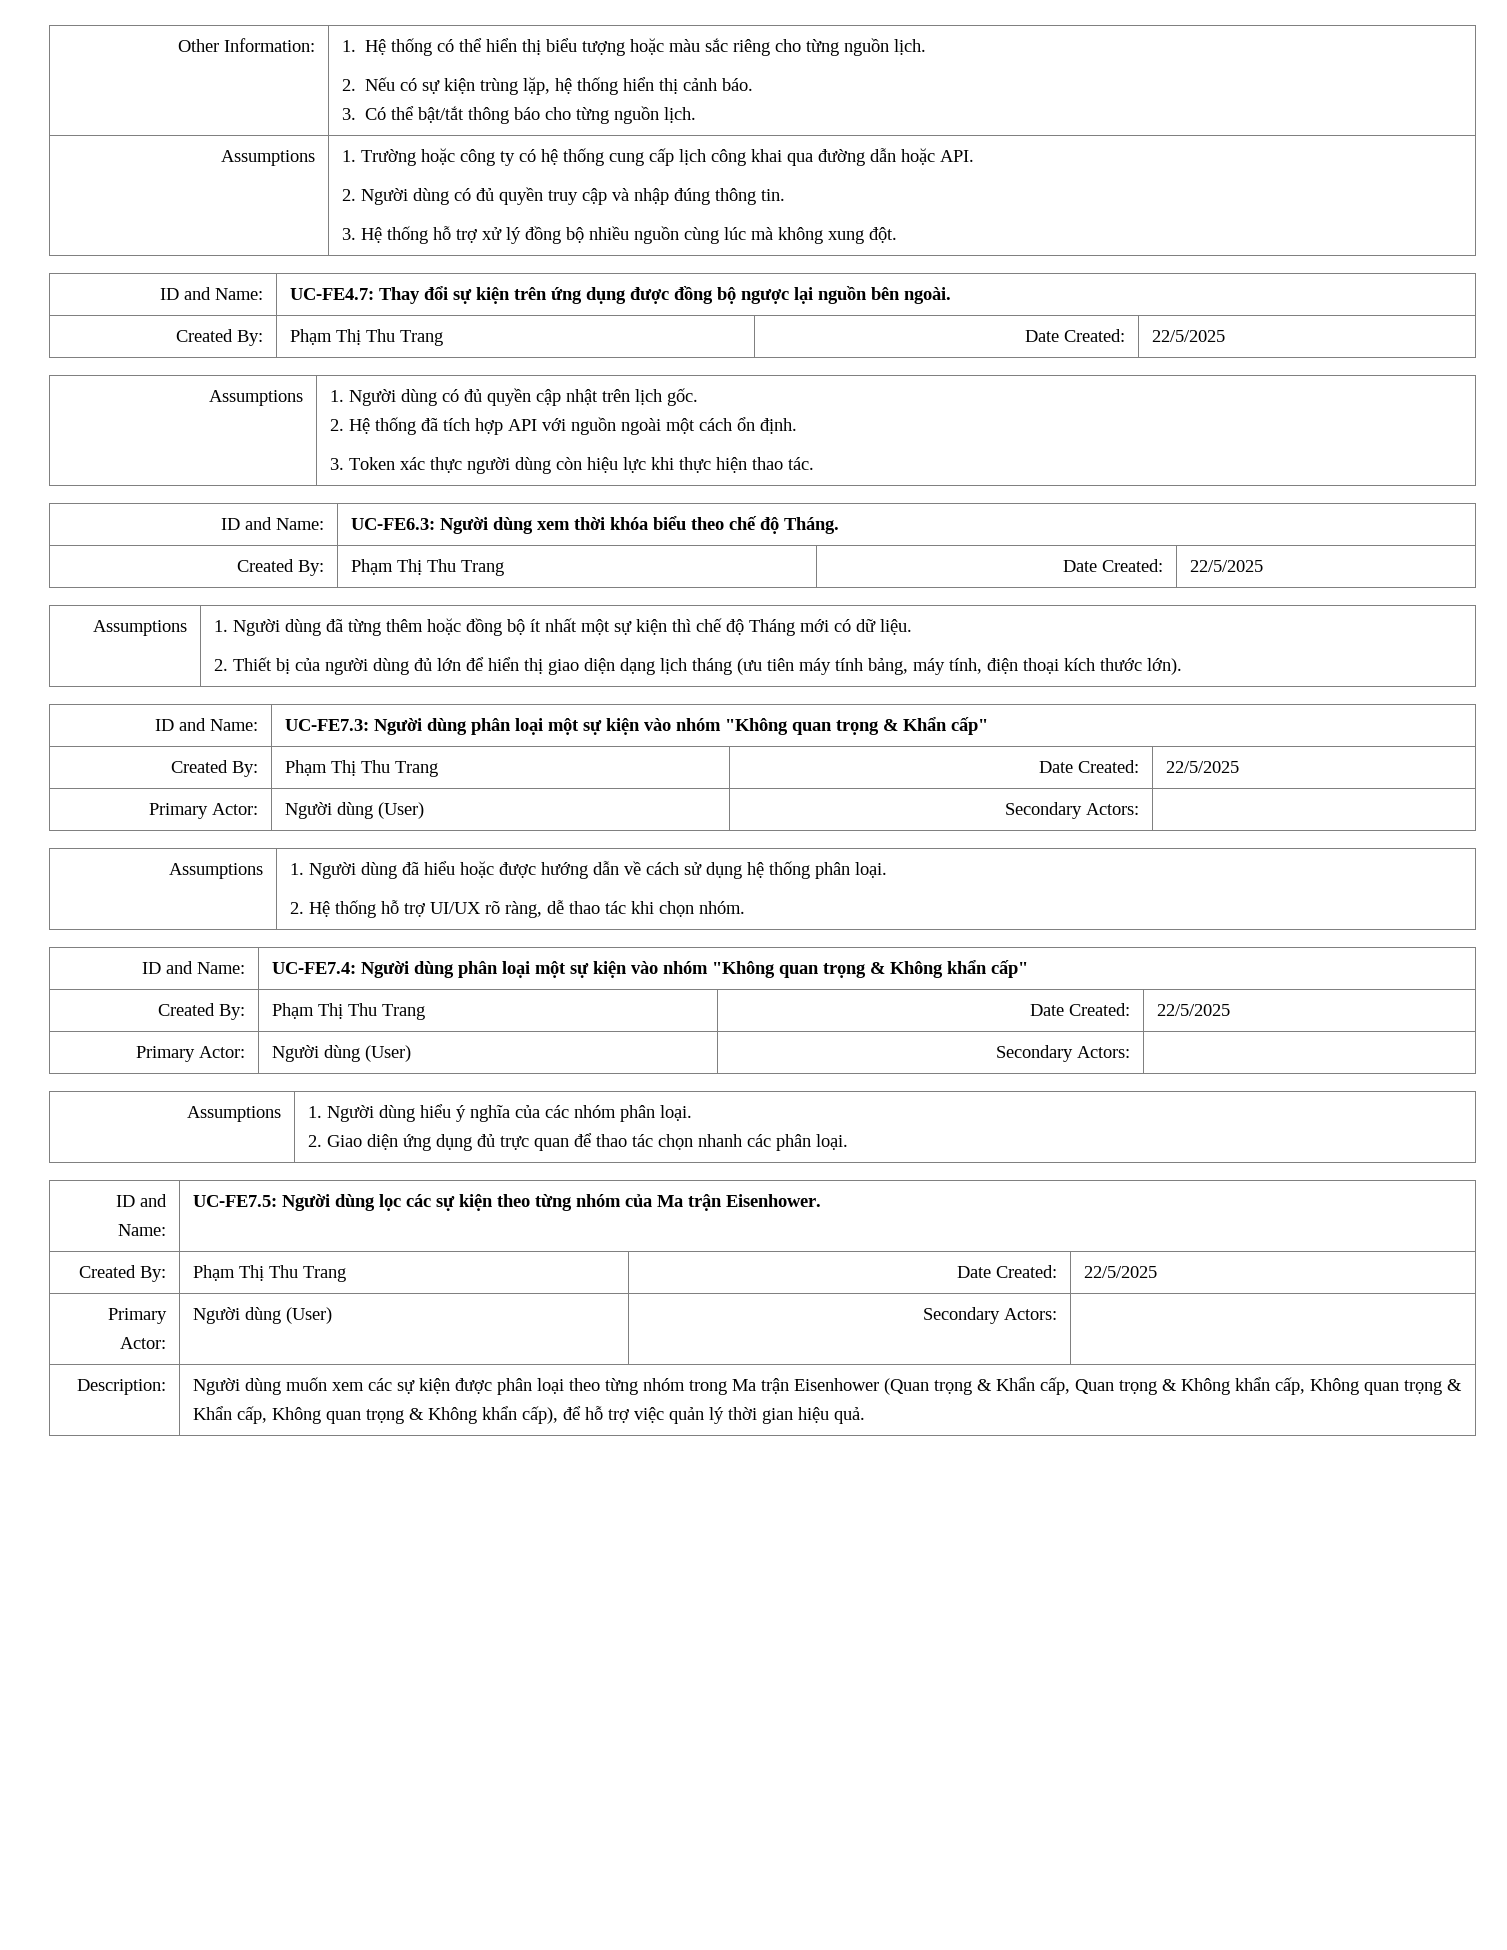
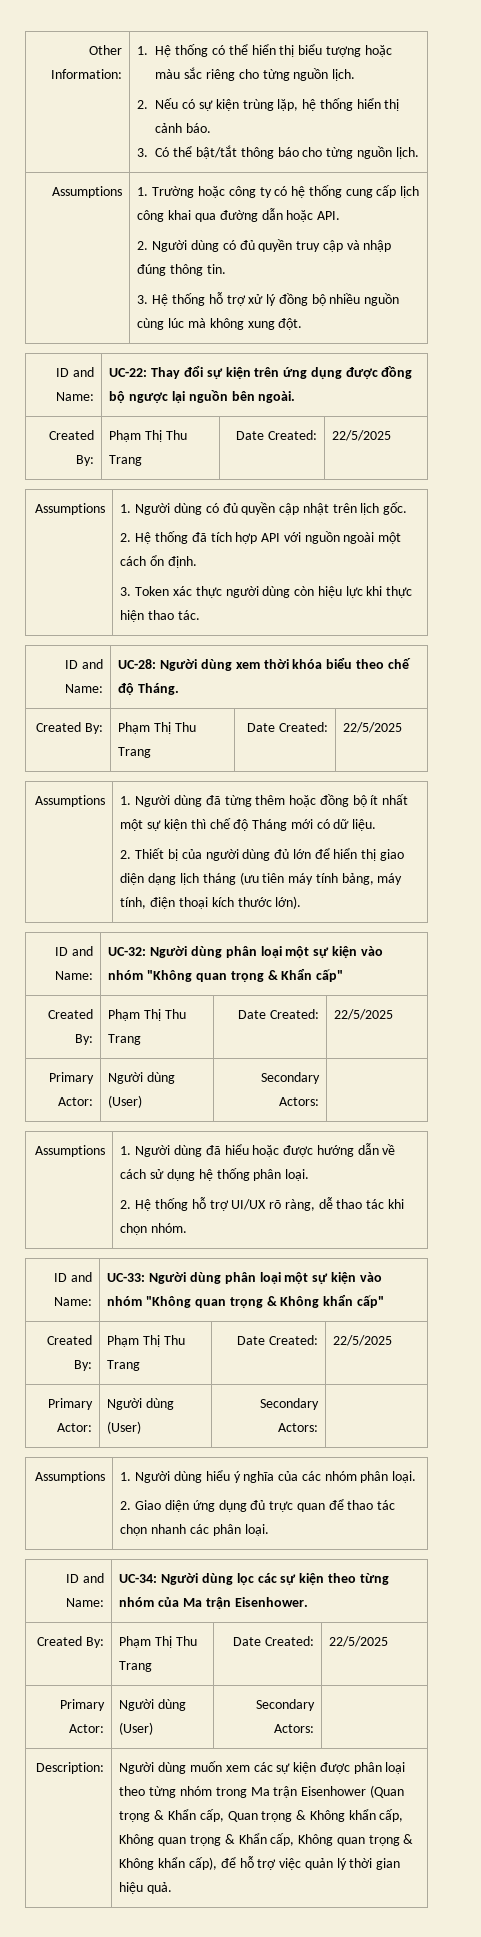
- ID and Name: | UC-FE4.7: Thay đổi sự kiện trên ứng dụng được đồng bộ ngược lại nguồn bên ngoài.
+ ID and Name: | UC-22: Thay đổi sự kiện trên ứng dụng được đồng bộ ngược lại nguồn bên ngoài.
- ID and Name: | UC-FE6.3: Người dùng xem thời khóa biểu theo chế độ Tháng.
+ ID and Name: | UC-28: Người dùng xem thời khóa biểu theo chế độ Tháng.
- ID and Name: | UC-FE7.3: Người dùng phân loại một sự kiện vào nhóm "Không quan trọng & Khẩn cấp"
+ ID and Name: | UC-32: Người dùng phân loại một sự kiện vào nhóm "Không quan trọng & Khẩn cấp"
- ID and Name: | UC-FE7.4: Người dùng phân loại một sự kiện vào nhóm "Không quan trọng & Không khẩn cấp"
+ ID and Name: | UC-33: Người dùng phân loại một sự kiện vào nhóm "Không quan trọng & Không khẩn cấp"
- ID and Name: | UC-FE7.5: Người dùng lọc các sự kiện theo từng nhóm của Ma trận Eisenhower.
+ ID and Name: | UC-34: Người dùng lọc các sự kiện theo từng nhóm của Ma trận Eisenhower.

